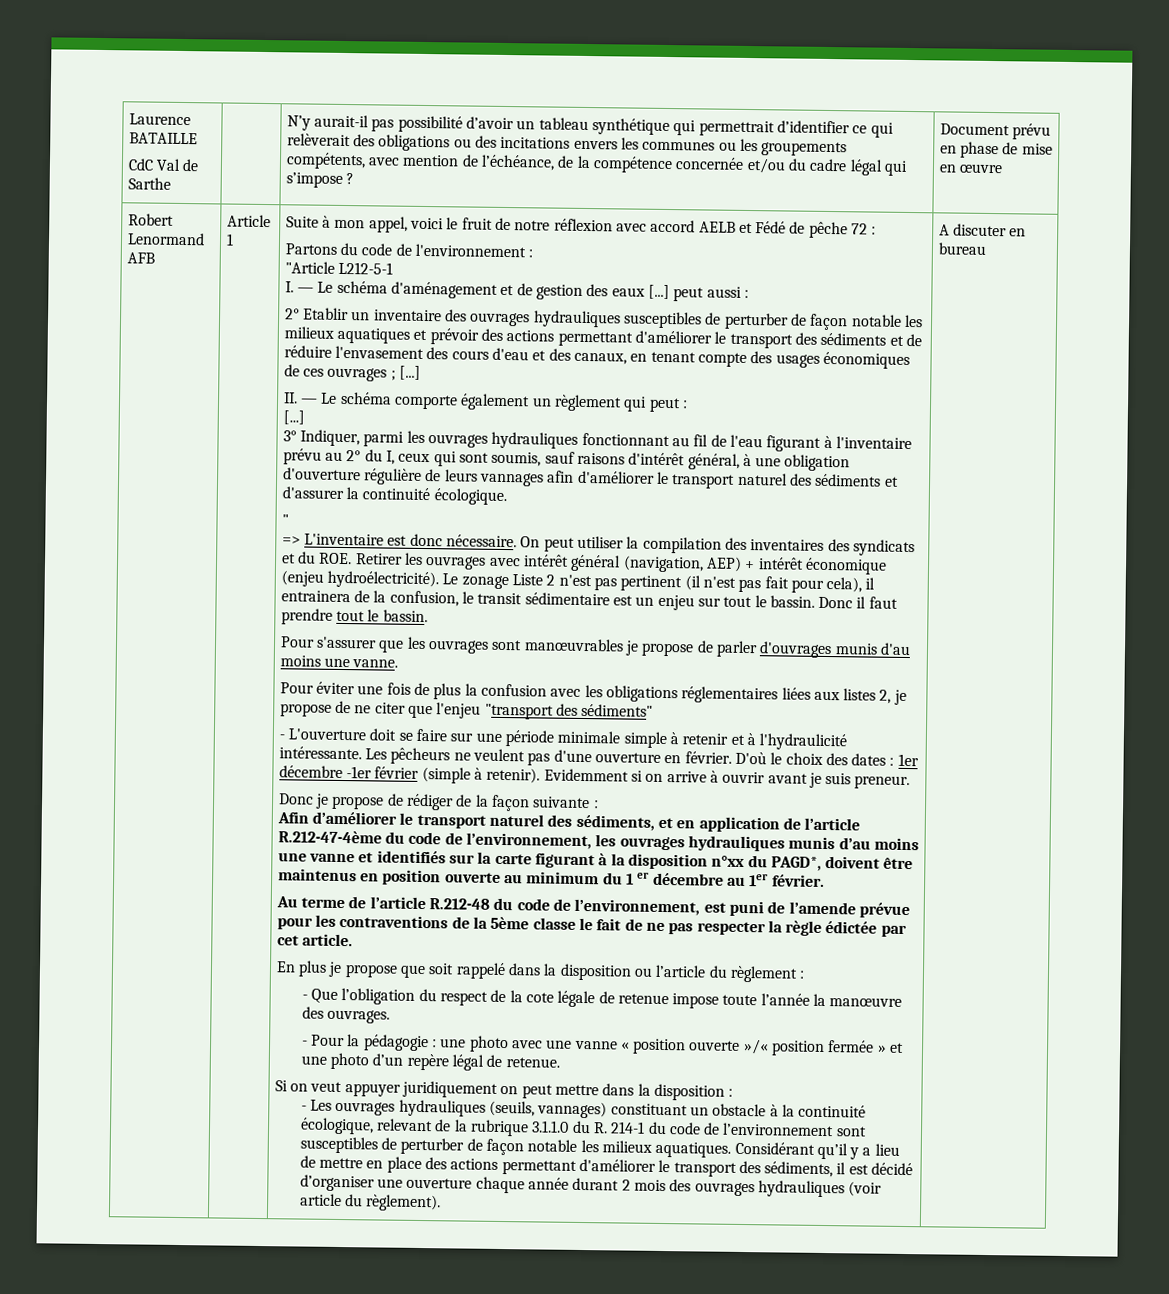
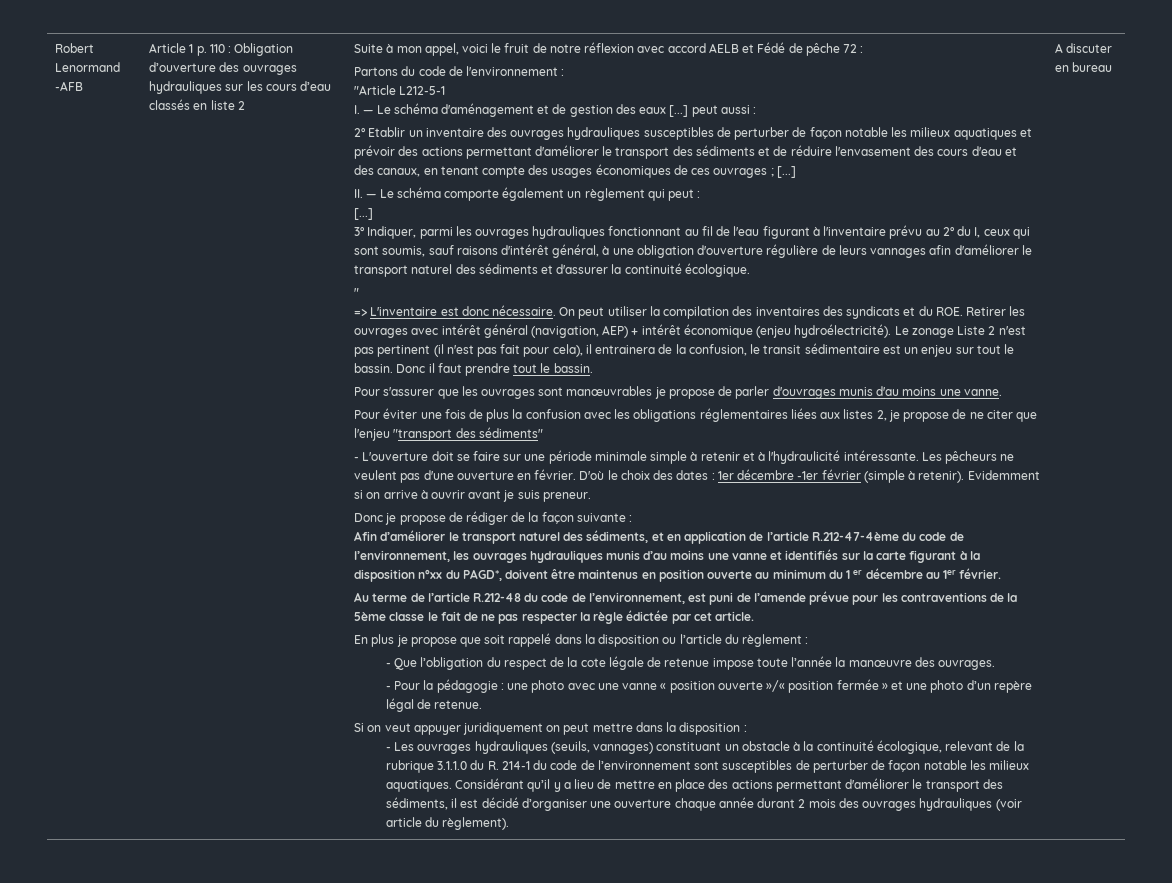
- Laurence BATAILLE
- CdC Val de Sarthe | | N’y aurait-il pas possibilité d’avoir un tableau synthétique qui permettrait d’identifier ce qui relèverait des obligations ou des incitations envers les communes ou les groupements compétents, avec mention de l’échéance, de la compétence concernée et/ou du cadre légal qui s’impose ? | Document prévu en phase de mise en œuvre
- Robert Lenormand AFB
+ Robert Lenormand -AFB
- Article 1
+ Article 1 p. 110 : Obligation d’ouverture des ouvrages hydrauliques sur les cours d’eau classés en liste 2

